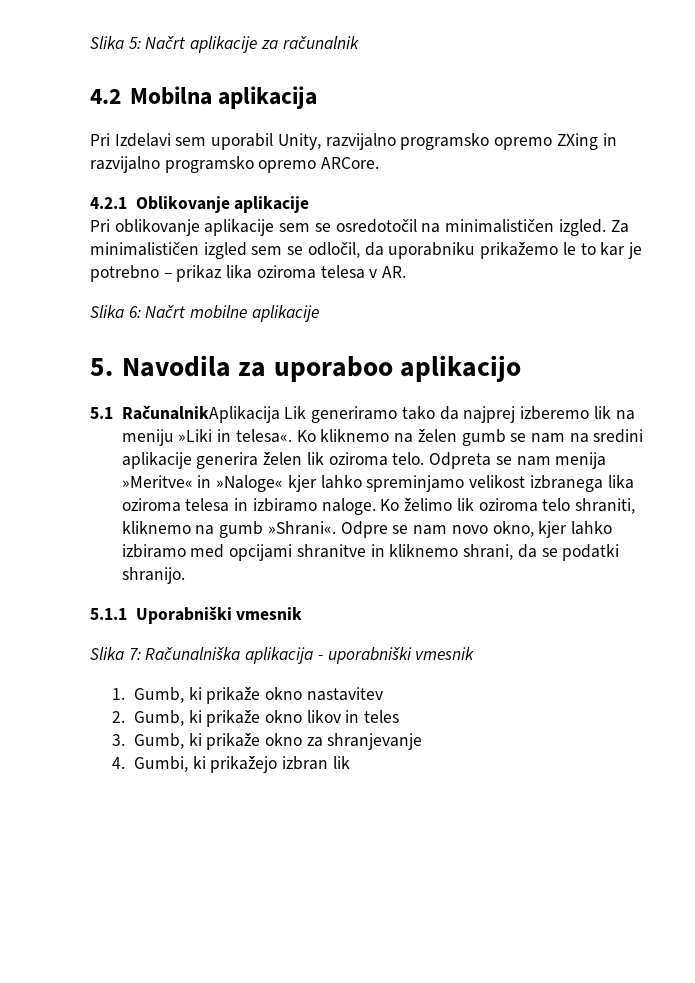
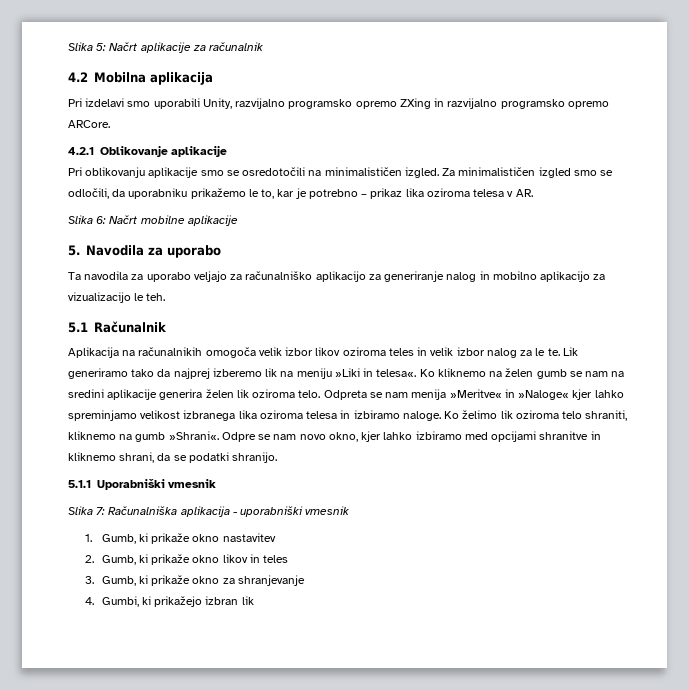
- Pri Izdelavi sem uporabil Unity, razvijalno programsko opremo ZXing in razvijalno programsko opremo ARCore.
+ Pri izdelavi smo uporabili Unity, razvijalno programsko opremo ZXing in razvijalno programsko opremo ARCore.
- Pri oblikovanje aplikacije sem se osredotočil na minimalističen izgled.
+ Pri oblikovanju aplikacije smo se osredotočili na minimalističen izgled.
- Za minimalističen izgled sem se odločil, da uporabniku prikažemo le to kar je potrebno – prikaz lika oziroma telesa v AR.
+ Za minimalističen izgled smo se odločili, da uporabniku prikažemo le to, kar je potrebno – prikaz lika oziroma telesa v AR.
- 5. Navodila za uporaboo aplikacijo
- 5.1 RačunalnikAplikacija Lik generiramo tako da najprej izberemo lik na meniju »Liki in telesa«.
+ 5. Navodila za uporabo
+ Ta navodila za uporabo veljajo za računalniško aplikacijo za generiranje nalog in mobilno aplikacijo za vizualizacijo le teh.
+ 5.1 Računalnik
+ Aplikacija na računalnikih omogoča velik izbor likov oziroma teles in velik izbor nalog za le te. Lik generiramo tako da najprej izberemo lik na meniju »Liki in telesa«.

